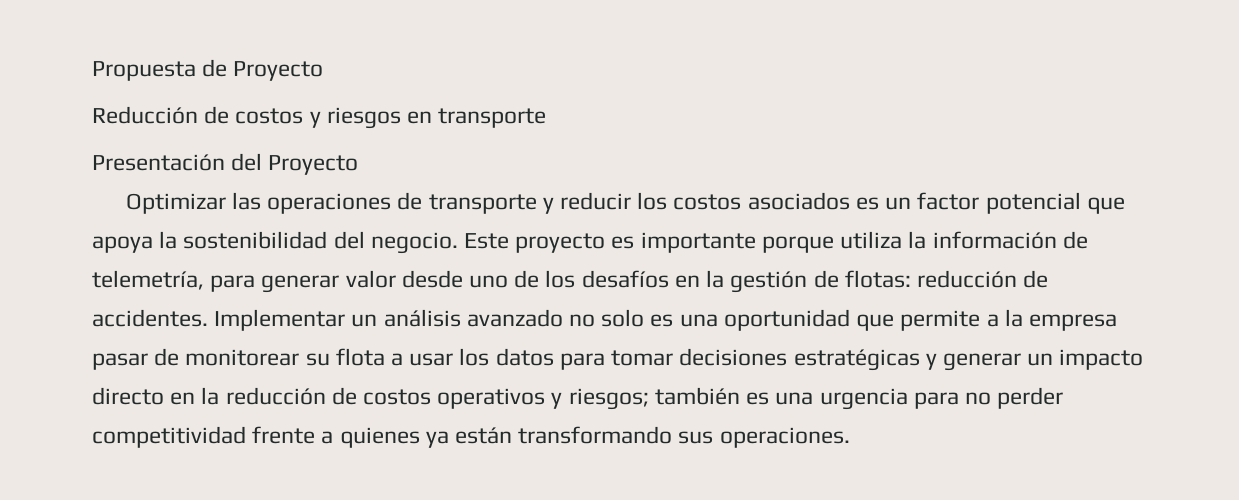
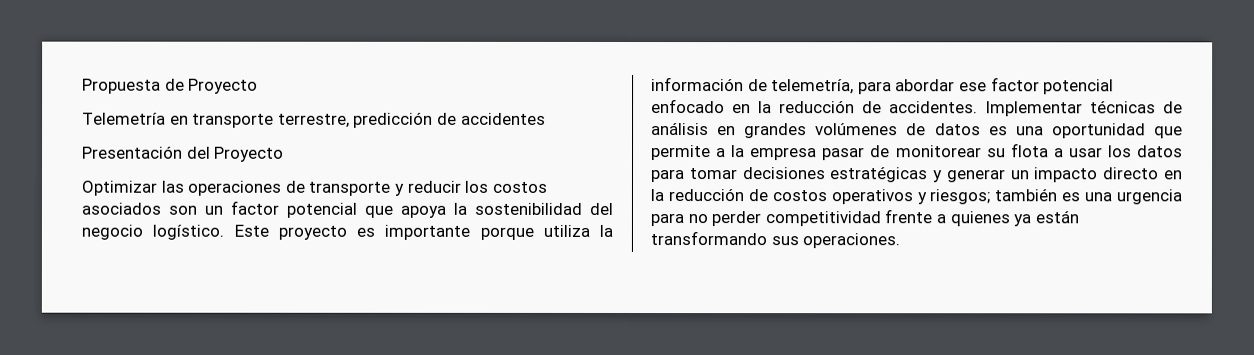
- Reducción de costos y riesgos en transporte
+ Telemetría en transporte terrestre, predicción de accidentes
- Optimizar las operaciones de transporte y reducir los costos asociados es un factor potencial que apoya la sostenibilidad del negocio.
+ Optimizar las operaciones de transporte y reducir los costos asociados son un factor potencial que apoya la sostenibilidad del negocio logístico.
- Este proyecto es importante porque utiliza la información de telemetría, para generar valor desde uno de los desafíos en la gestión de flotas: reducción de accidentes. Implementar un análisis avanzado no solo es una oportunidad que permite a la empresa pasar de monitorear su flota a usar los datos para tomar decisiones estratégicas y generar un impacto directo en la reducción de costos operativos y riesgos;
+ Este proyecto es importante porque utiliza la información de telemetría, para abordar ese factor potencial enfocado en la reducción de accidentes. Implementar técnicas de análisis en grandes volúmenes de datos es una oportunidad que permite a la empresa pasar de monitorear su flota a usar los datos para tomar decisiones estratégicas y generar un impacto directo en la reducción de costos operativos y riesgos;

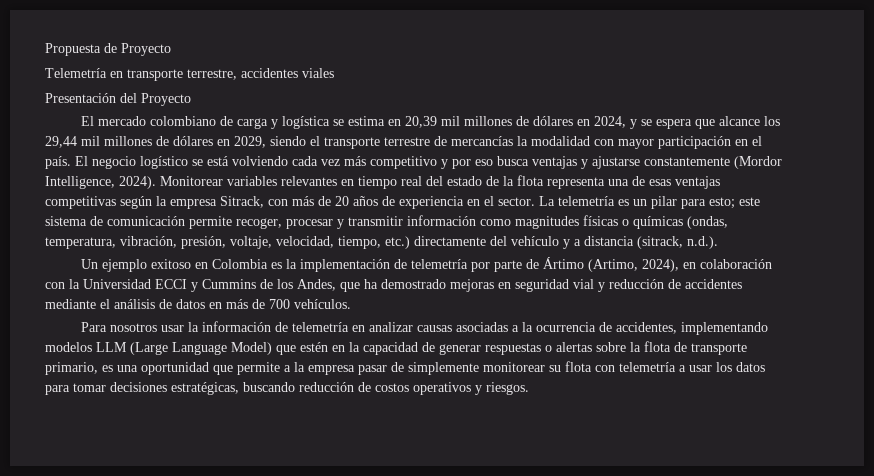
- Telemetría en transporte terrestre, predicción de accidentes
+ Telemetría en transporte terrestre, accidentes viales
- Optimizar las operaciones de transporte y reducir los costos asociados son un factor potencial que apoya la sostenibilidad del negocio logístico. Este proyecto es importante porque utiliza la información de telemetría, para abordar ese factor potencial enfocado en la reducción de accidentes. Implementar técnicas de análisis en grandes volúmenes de datos es una oportunidad que permite a la empresa pasar de monitorear su flota a usar los datos para tomar decisiones estratégicas y generar un impacto directo en la reducción de costos operativos y riesgos; también es una urgencia para no perder competitividad frente a quienes ya están transformando sus operaciones.
+ El mercado colombiano de carga y logística se estima en 20,39 mil millones de dólares en 2024, y se espera que alcance los 29,44 mil millones de dólares en 2029, siendo el transporte terrestre de mercancías la modalidad con mayor participación en el país. El negocio logístico se está volviendo cada vez más competitivo y por eso busca ventajas y ajustarse constantemente (Mordor Intelligence, 2024). Monitorear variables relevantes en tiempo real del estado de la flota representa una de esas ventajas competitivas según la empresa Sitrack, con más de 20 años de experiencia en el sector. La telemetría es un pilar para esto; este sistema de comunicación permite recoger, procesar y transmitir información como magnitudes físicas o químicas (ondas, temperatura, vibración, presión, voltaje, velocidad, tiempo, etc.) directamente del vehículo y a distancia (sitrack, n.d.).
+ Un ejemplo exitoso en Colombia es la implementación de telemetría por parte de Ártimo (Artimo, 2024), en colaboración con la Universidad ECCI y Cummins de los Andes, que ha demostrado mejoras en seguridad vial y reducción de accidentes mediante el análisis de datos en más de 700 vehículos.
+ Para nosotros usar la información de telemetría en analizar causas asociadas a la ocurrencia de accidentes, implementando modelos LLM (Large Language Model) que estén en la capacidad de generar respuestas o alertas sobre la flota de transporte primario, es una oportunidad que permite a la empresa pasar de simplemente monitorear su flota con telemetría a usar los datos para tomar decisiones estratégicas, buscando reducción de costos operativos y riesgos.

